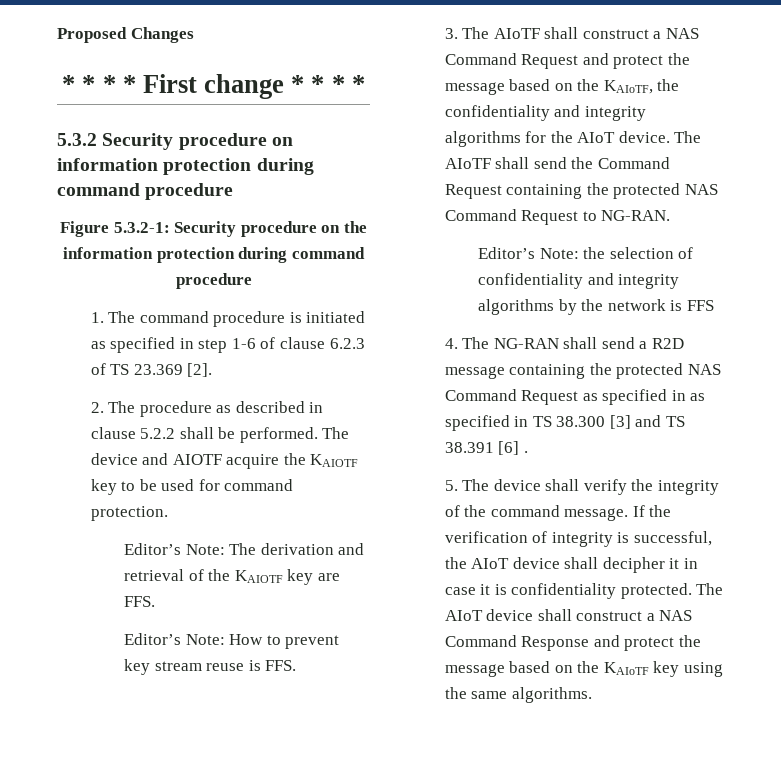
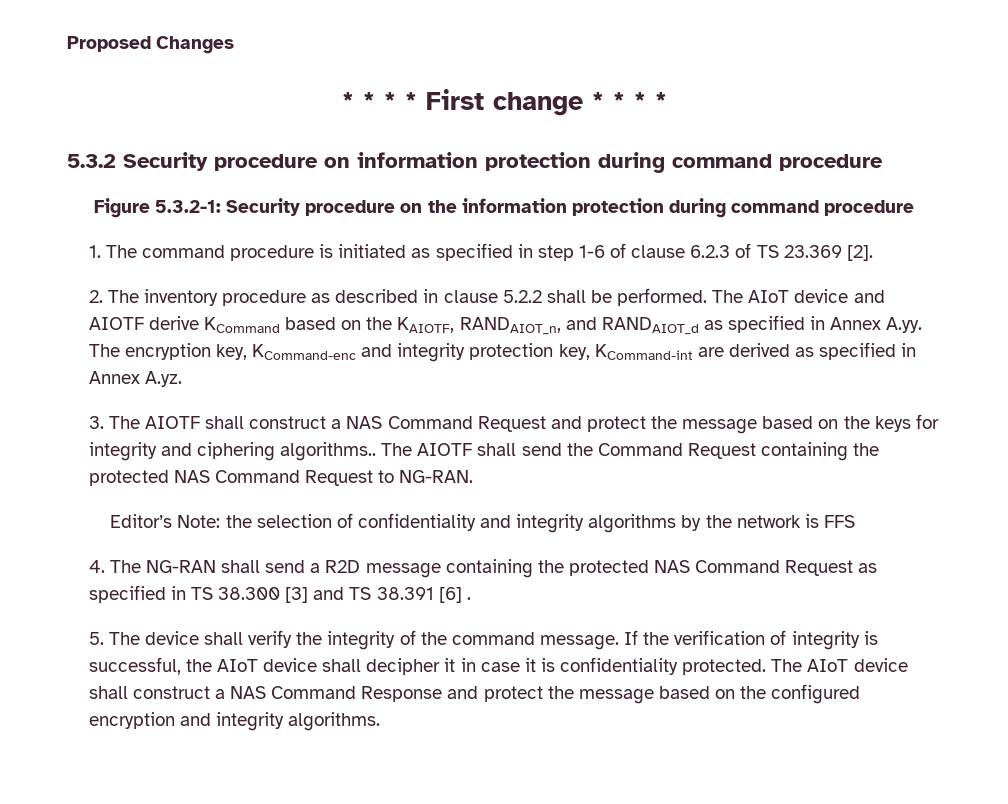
- 2. The procedure as described in clause 5.2.2 shall be performed.
+ 2. The inventory procedure as described in clause 5.2.2 shall be performed.
- The device and AIOTF acquire the KAIOTF key to be used for command protection.
- Editor’s Note: The derivation and retrieval of the KAIOTF key are FFS.
- Editor’s Note: How to prevent key stream reuse is FFS.
+ The AIoT device and AIOTF derive KCommand based on the KAIOTF, RANDAIOT_n, and RANDAIOT_d as specified in Annex A.yy. The encryption key, KCommand-enc and integrity protection key, KCommand-int are derived as specified in Annex A.yz.
- 3. The AIoTF shall construct a NAS Command Request and protect the message based on the KAIoTF, the confidentiality and integrity algorithms for the AIoT device. The AIoTF shall send the Command Request containing the protected NAS Command Request to NG-RAN.
+ 3. The AIOTF shall construct a NAS Command Request and protect the message based on the keys for integrity and ciphering algorithms.. The AIOTF shall send the Command Request containing the protected NAS Command Request to NG-RAN.
- 4. The NG-RAN shall send a R2D message containing the protected NAS Command Request as specified in as specified in TS 38.300 [3] and TS 38.391 [6] .
+ 4. The NG-RAN shall send a R2D message containing the protected NAS Command Request as specified in TS 38.300 [3] and TS 38.391 [6] .
- The AIoT device shall construct a NAS Command Response and protect the message based on the KAIoTF key using the same algorithms.
+ The AIoT device shall construct a NAS Command Response and protect the message based on the configured encryption and integrity algorithms.

